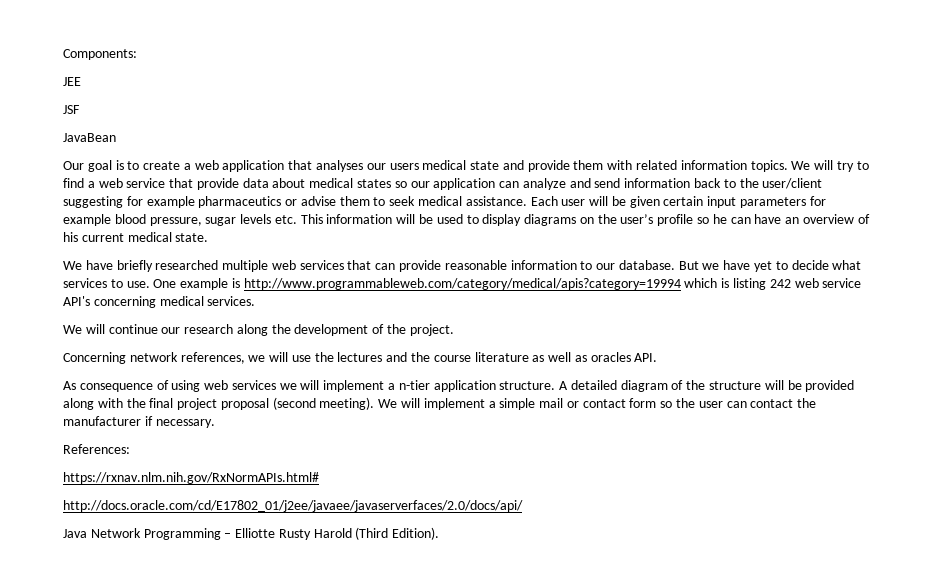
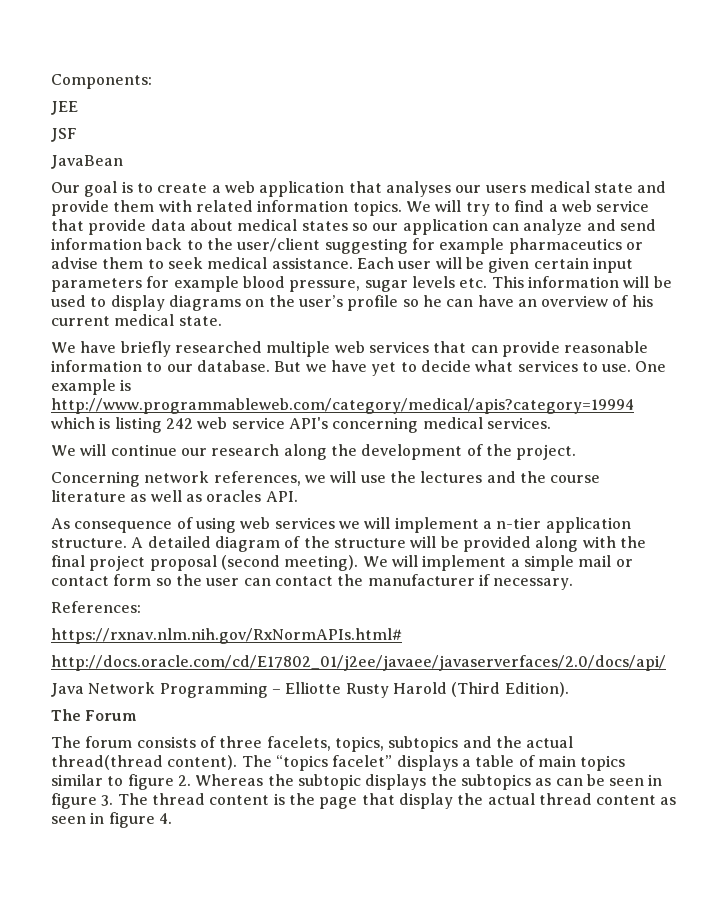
+ The Forum
+ The forum consists of three facelets, topics, subtopics and the actual thread(thread content). The “topics facelet” displays a table of main topics similar to figure 2. Whereas the subtopic displays the subtopics as can be seen in figure 3. The thread content is the page that display the actual thread content as seen in figure 4.

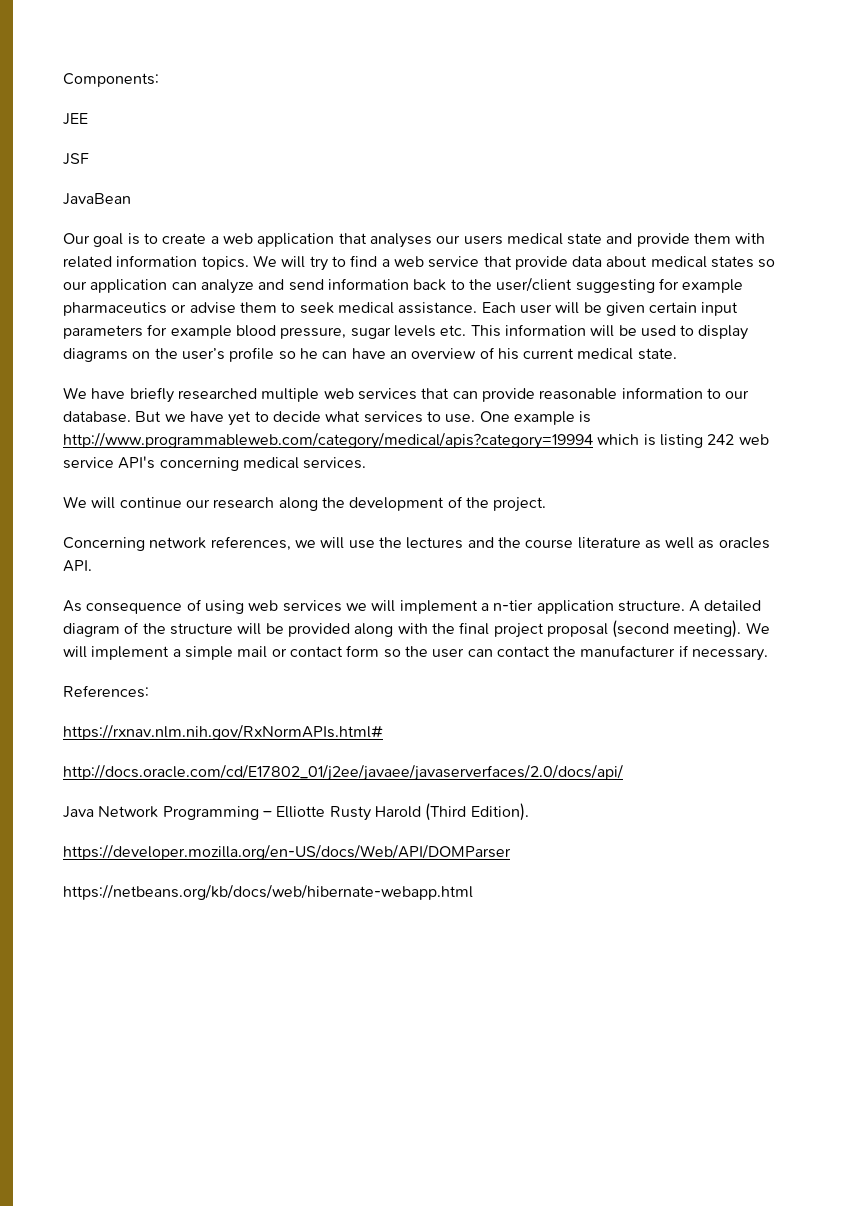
- The Forum
- The forum consists of three facelets, topics, subtopics and the actual thread(thread content). The “topics facelet” displays a table of main topics similar to figure 2. Whereas the subtopic displays the subtopics as can be seen in figure 3. The thread content is the page that display the actual thread content as seen in figure 4.
+ https://developer.mozilla.org/en-US/docs/Web/API/DOMParser
+ https://netbeans.org/kb/docs/web/hibernate-webapp.html

